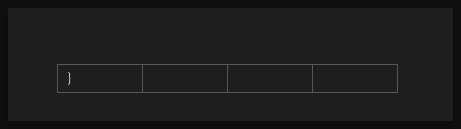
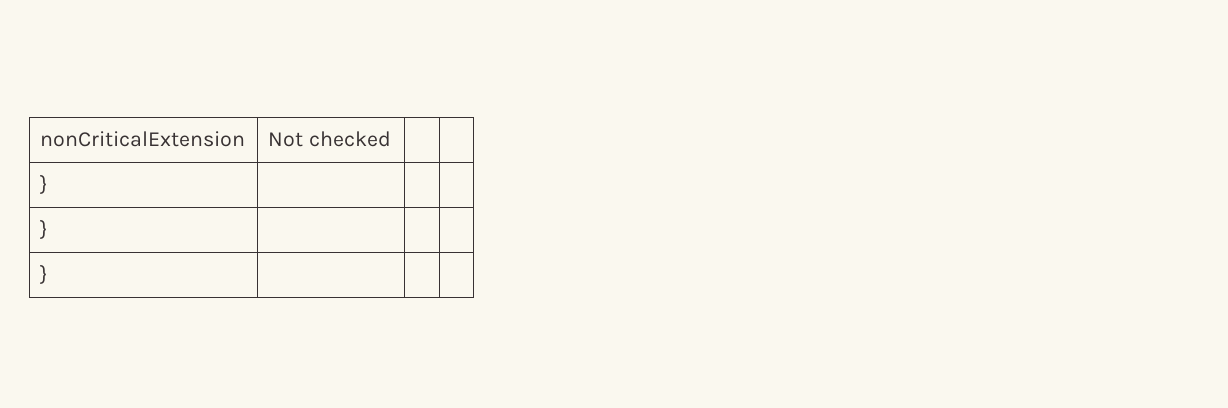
+ nonCriticalExtension | Not checked | |
+ } | | |
+ } | | |

